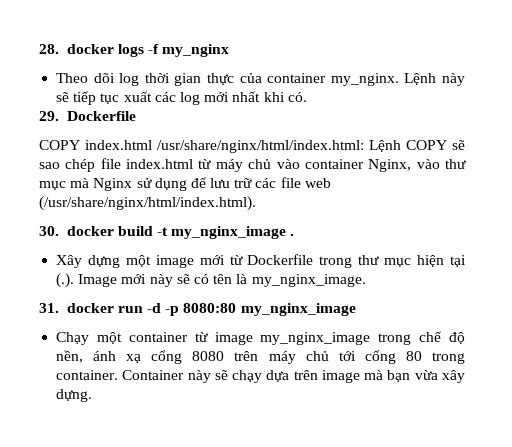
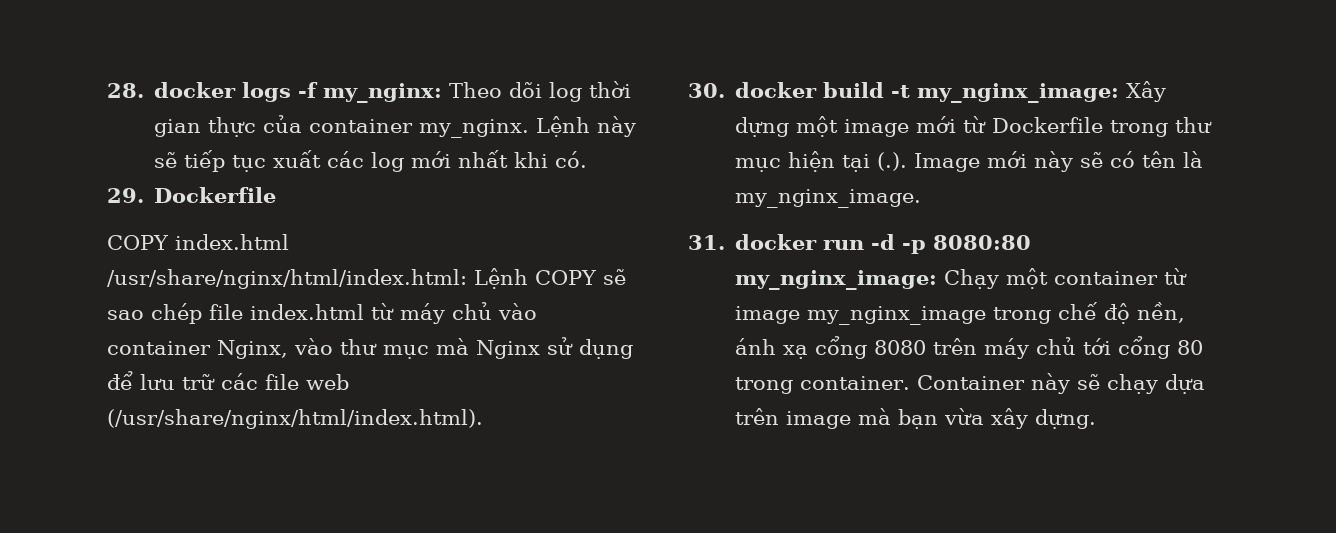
- 28. docker logs -f my_nginx
- Theo dõi log thời gian thực của container my_nginx.
+ 28. docker logs -f my_nginx: Theo dõi log thời gian thực của container my_nginx.
- 30. docker build -t my_nginx_image .
- Xây dựng một image mới từ Dockerfile trong thư mục hiện tại (.). Image mới này sẽ có tên là my_nginx_image.
+ 30. docker build -t my_nginx_image: Xây dựng một image mới từ Dockerfile trong thư mục hiện tại (.). Image mới này sẽ có tên là my_nginx_image.
- 31. docker run -d -p 8080:80 my_nginx_image
- Chạy một container từ image my_nginx_image trong chế độ nền, ánh xạ cổng 8080 trên máy chủ tới cổng 80 trong container.
+ 31. docker run -d -p 8080:80 my_nginx_image: Chạy một container từ image my_nginx_image trong chế độ nền, ánh xạ cổng 8080 trên máy chủ tới cổng 80 trong container.

